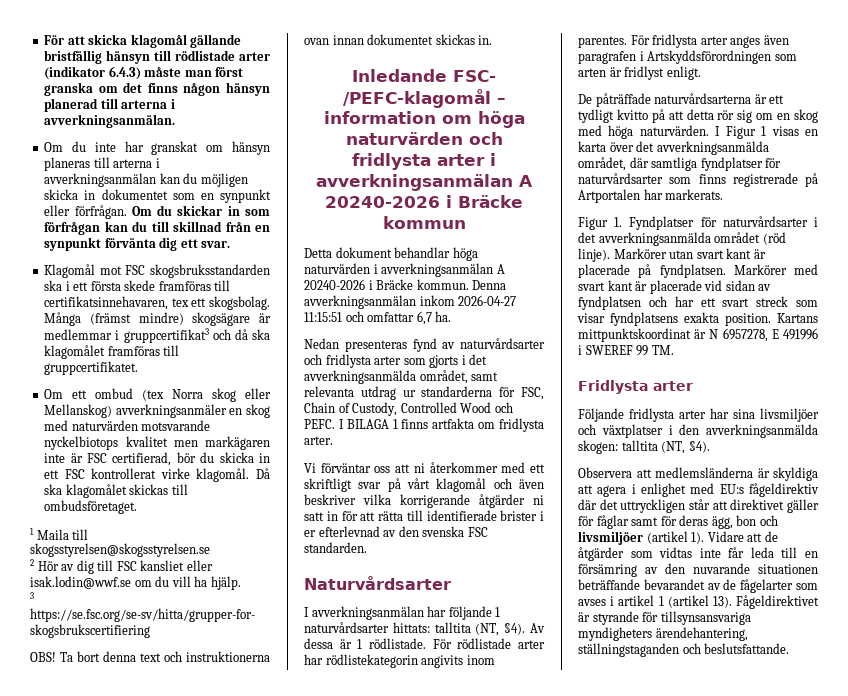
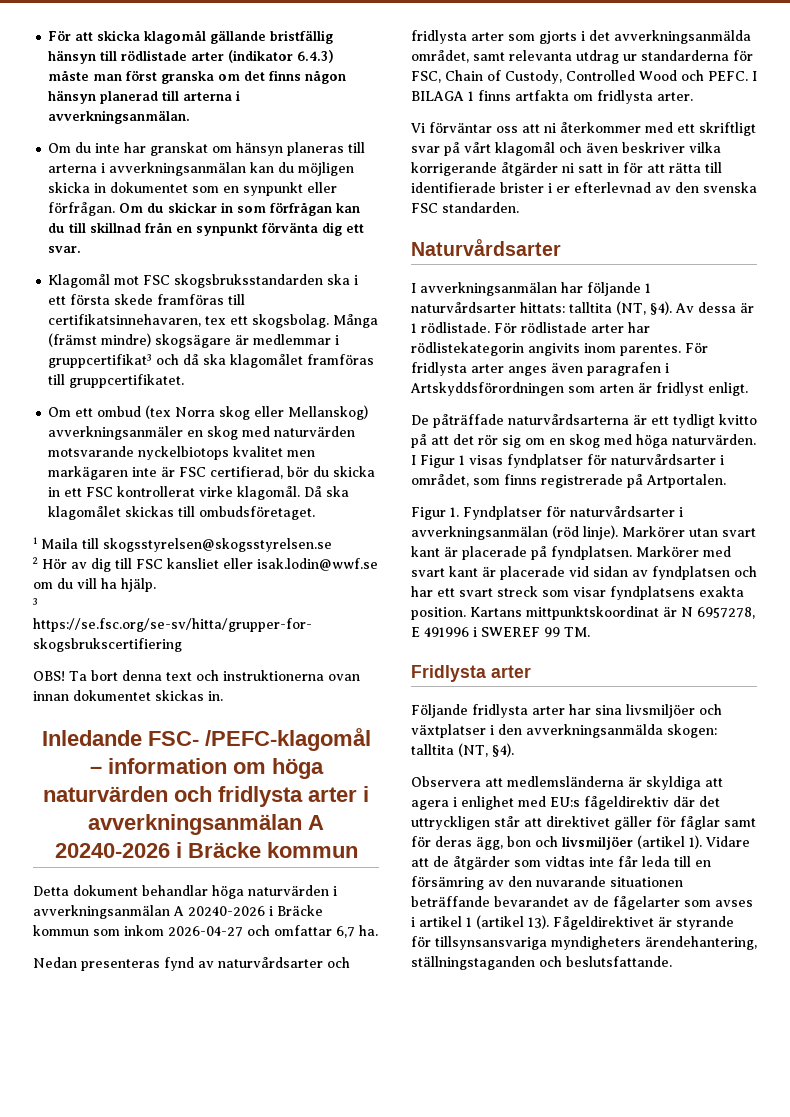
- Detta dokument behandlar höga naturvärden i avverkningsanmälan A 20240-2026 i Bräcke kommun. Denna avverkningsanmälan inkom 2026-04-27 11:15:51 och omfattar 6,7 ha.
+ Detta dokument behandlar höga naturvärden i avverkningsanmälan A 20240-2026 i Bräcke kommun som inkom 2026-04-27 och omfattar 6,7 ha.
- De påträffade naturvårdsarterna är ett tydligt kvitto på att detta rör sig om en skog med höga naturvärden.
+ De påträffade naturvårdsarterna är ett tydligt kvitto på att det rör sig om en skog med höga naturvärden.
- I Figur 1 visas en karta över det avverkningsanmälda området, där samtliga fyndplatser för naturvårdsarter som finns registrerade på Artportalen har markerats.
+ I Figur 1 visas fyndplatser för naturvårdsarter i området, som finns registrerade på Artportalen.
- Figur 1. Fyndplatser för naturvårdsarter i det avverkningsanmälda området (röd linje).
+ Figur 1. Fyndplatser för naturvårdsarter i avverkningsanmälan (röd linje).

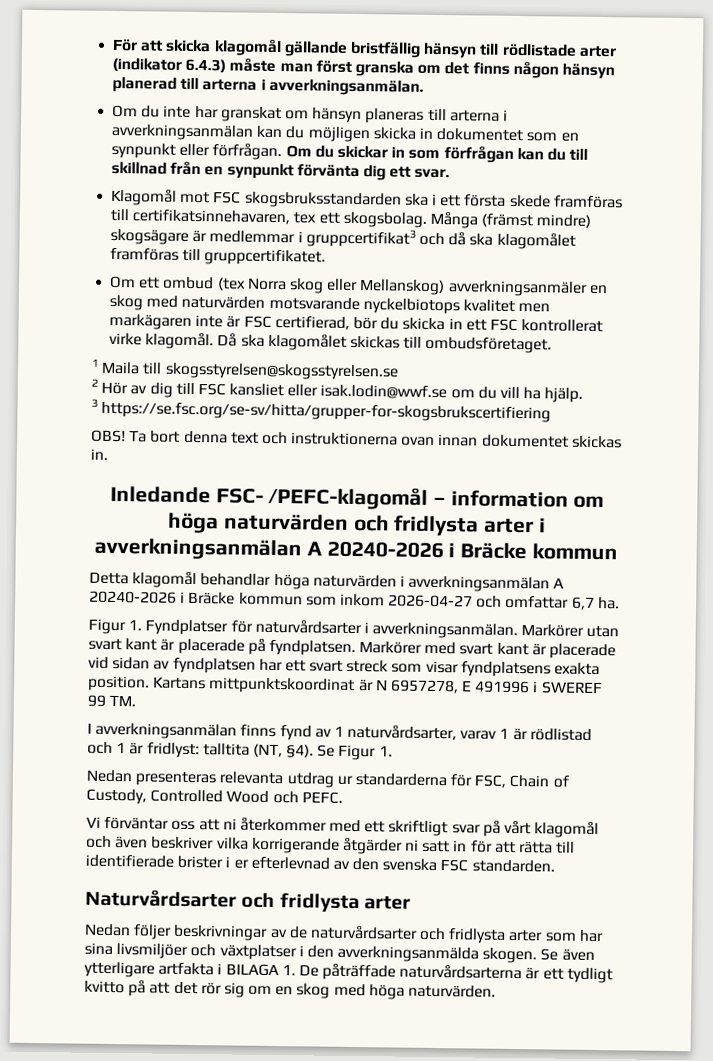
- Detta dokument behandlar höga naturvärden i avverkningsanmälan A 20240-2026 i Bräcke kommun som inkom 2026-04-27 och omfattar 6,7 ha.
+ Detta klagomål behandlar höga naturvärden i avverkningsanmälan A 20240-2026 i Bräcke kommun som inkom 2026-04-27 och omfattar 6,7 ha.
- Nedan presenteras fynd av naturvårdsarter och fridlysta arter som gjorts i det avverkningsanmälda området, samt relevanta utdrag ur standarderna för FSC, Chain of Custody, Controlled Wood och PEFC. I BILAGA 1 finns artfakta om fridlysta arter.
+ Figur 1. Fyndplatser för naturvårdsarter i avverkningsanmälan. Markörer utan svart kant är placerade på fyndplatsen. Markörer med svart kant är placerade vid sidan av fyndplatsen har ett svart streck som visar fyndplatsens exakta position. Kartans mittpunktskoordinat är N 6957278, E 491996 i SWEREF 99 TM.
+ I avverkningsanmälan finns fynd av 1 naturvårdsarter, varav 1 är rödlistad och 1 är fridlyst: talltita (NT, §4). Se Figur 1.
+ Nedan presenteras relevanta utdrag ur standarderna för FSC, Chain of Custody, Controlled Wood och PEFC.
- Naturvårdsarter
- I avverkningsanmälan har följande 1 naturvårdsarter hittats: talltita (NT, §4). Av dessa är 1 rödlistade. För rödlistade arter har rödlistekategorin angivits inom parentes. För fridlysta arter anges även paragrafen i Artskyddsförordningen som arten är fridlyst enligt.
- De påträffade naturvårdsarterna är ett tydligt kvitto på att det rör sig om en skog med höga naturvärden. I Figur 1 visas fyndplatser för naturvårdsarter i området, som finns registrerade på Artportalen.
- Figur 1. Fyndplatser för naturvårdsarter i avverkningsanmälan (röd linje). Markörer utan svart kant är placerade på fyndplatsen. Markörer med svart kant är placerade vid sidan av fyndplatsen och har ett svart streck som visar fyndplatsens exakta position. Kartans mittpunktskoordinat är N 6957278, E 491996 i SWEREF 99 TM.
- Fridlysta arter
- Följande fridlysta arter har sina livsmiljöer och växtplatser i den avverkningsanmälda skogen: talltita (NT, §4).
- Observera att medlemsländerna är skyldiga att agera i enlighet med EU:s fågeldirektiv där det uttryckligen står att direktivet gäller för fåglar samt för deras ägg, bon och livsmiljöer (artikel 1). Vidare att de åtgärder som vidtas inte får leda till en försämring av den nuvarande situationen beträffande bevarandet av de fågelarter som avses i artikel 1 (artikel 13). Fågeldirektivet är styrande för tillsynsansvariga myndigheters ärendehantering, ställningstaganden och beslutsfattande.
+ Naturvårdsarter och fridlysta arter
+ Nedan följer beskrivningar av de naturvårdsarter och fridlysta arter som har sina livsmiljöer och växtplatser i den avverkningsanmälda skogen. Se även ytterligare artfakta i BILAGA 1. De påträffade naturvårdsarterna är ett tydligt kvitto på att det rör sig om en skog med höga naturvärden.

